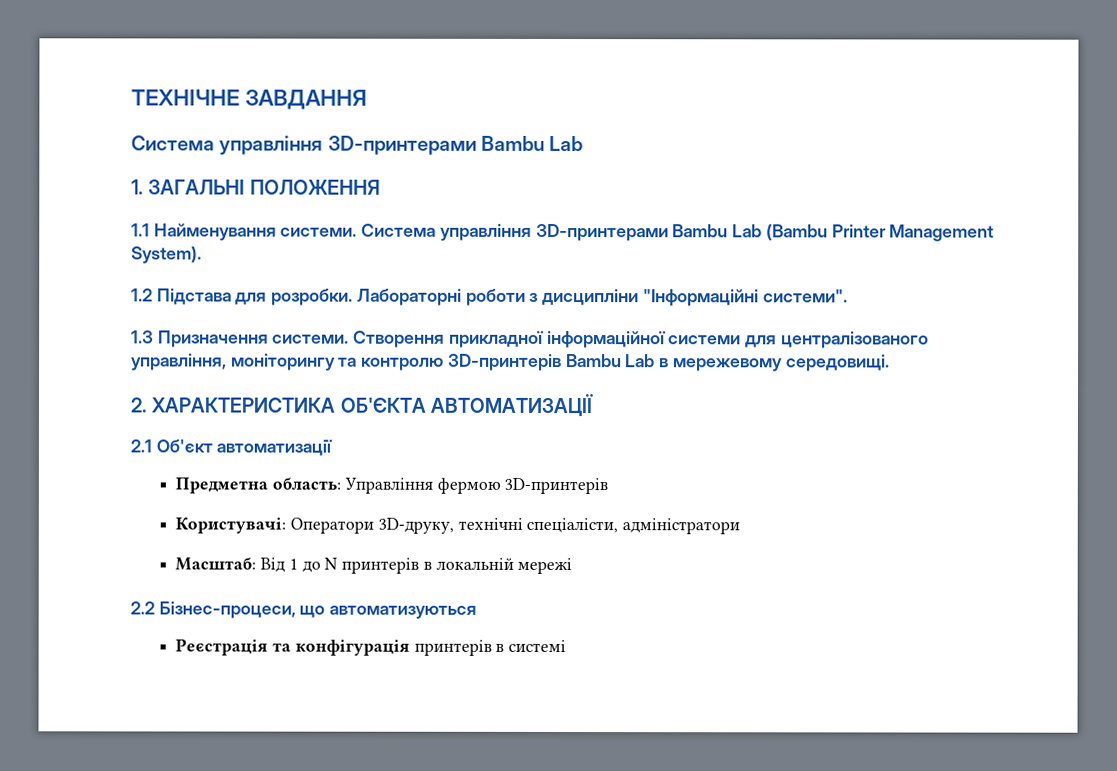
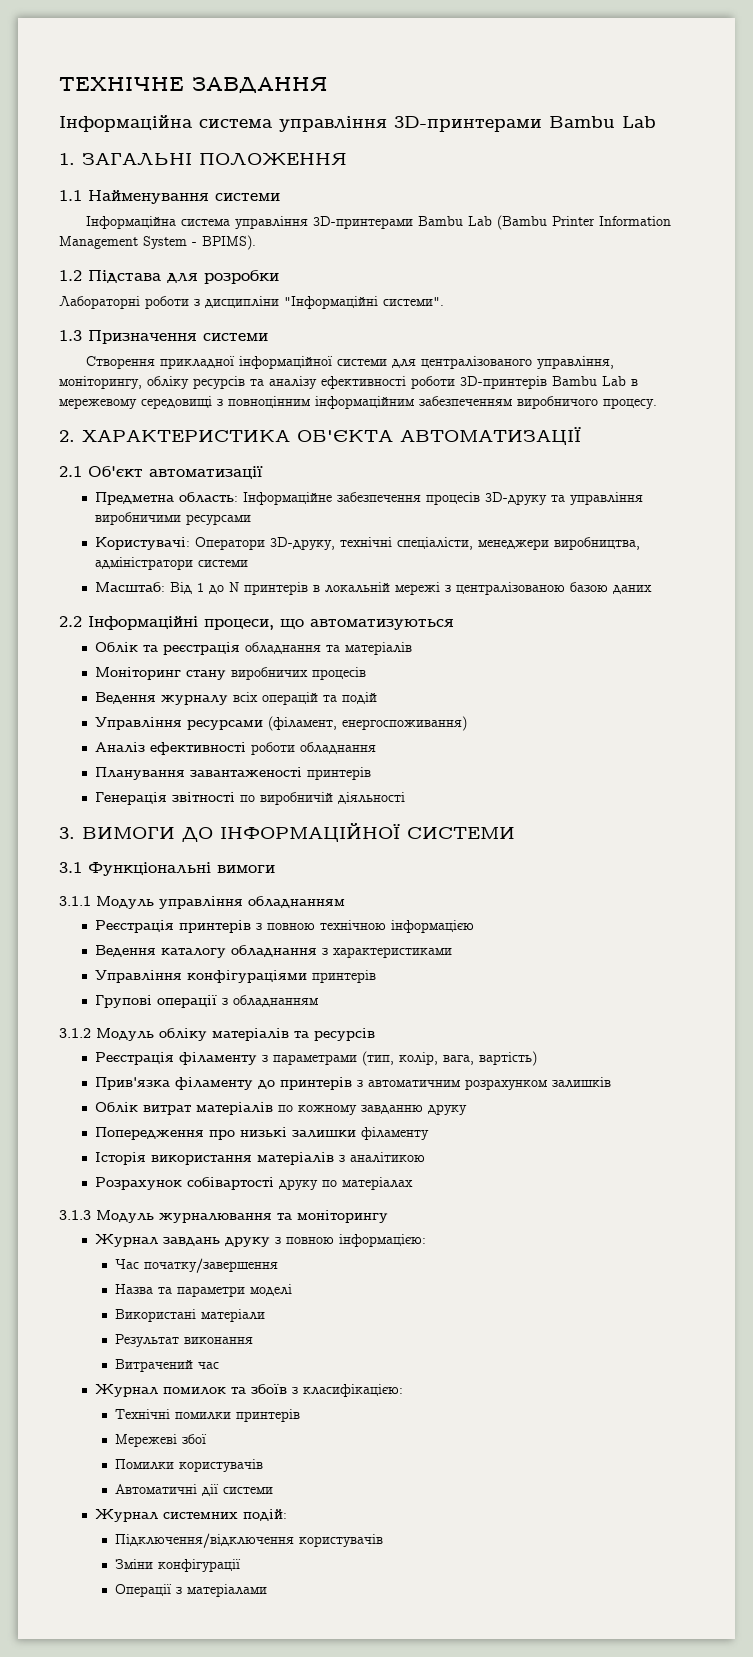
  ТЕХНІЧНЕ ЗАВДАННЯ
- Система управління 3D-принтерами Bambu Lab
+ Інформаційна система управління 3D-принтерами Bambu Lab
- 1.1 Найменування системи. Система управління 3D-принтерами Bambu Lab (Bambu Printer Management System).
+ 1.1 Найменування системи
+ Інформаційна система управління 3D-принтерами Bambu Lab (Bambu Printer Information Management System - BPIMS).
- 1.2 Підстава для розробки. Лабораторні роботи з дисципліни "Інформаційні системи".
+ 1.2 Підстава для розробки
+ Лабораторні роботи з дисципліни "Інформаційні системи".
- 1.3 Призначення системи. Створення прикладної інформаційної системи для централізованого управління, моніторингу та контролю 3D-принтерів Bambu Lab в мережевому середовищі.
+ 1.3 Призначення системи
+ Створення прикладної інформаційної системи для централізованого управління, моніторингу, обліку ресурсів та аналізу ефективності роботи 3D-принтерів Bambu Lab в мережевому середовищі з повноцінним інформаційним забезпеченням виробничого процесу.
- Предметна область: Управління фермою 3D-принтерів
+ Предметна область: Інформаційне забезпечення процесів 3D-друку та управління виробничими ресурсами
- Користувачі: Оператори 3D-друку, технічні спеціалісти, адміністратори
+ Користувачі: Оператори 3D-друку, технічні спеціалісти, менеджери виробництва, адміністратори системи
- Масштаб: Від 1 до N принтерів в локальній мережі
+ Масштаб: Від 1 до N принтерів в локальній мережі з централізованою базою даних
- 2.2 Бізнес-процеси, що автоматизуються
+ 2.2 Інформаційні процеси, що автоматизуються
- Реєстрація та конфігурація принтерів в системі
+ Облік та реєстрація обладнання та матеріалів
+ Моніторинг стану виробничих процесів
+ Ведення журналу всіх операцій та подій
+ Управління ресурсами (філамент, енергоспоживання)
+ Аналіз ефективності роботи обладнання
+ Планування завантаженості принтерів
+ Генерація звітності по виробничій діяльності
+ 3. ВИМОГИ ДО ІНФОРМАЦІЙНОЇ СИСТЕМИ
+ 3.1 Функціональні вимоги
+ 3.1.1 Модуль управління обладнанням
+ Реєстрація принтерів з повною технічною інформацією
+ Ведення каталогу обладнання з характеристиками
+ Управління конфігураціями принтерів
+ Групові операції з обладнанням
+ 3.1.2 Модуль обліку матеріалів та ресурсів
+ Реєстрація філаменту з параметрами (тип, колір, вага, вартість)
+ Прив'язка філаменту до принтерів з автоматичним розрахунком залишків
+ Облік витрат матеріалів по кожному завданню друку
+ Попередження про низькі залишки філаменту
+ Історія використання матеріалів з аналітикою
+ Розрахунок собівартості друку по матеріалах
+ 3.1.3 Модуль журналювання та моніторингу
+ Журнал завдань друку з повною інформацією:
+ Час початку/завершення
+ Назва та параметри моделі
+ Використані матеріали
+ Результат виконання
+ Витрачений час
+ Журнал помилок та збоїв з класифікацією:
+ Технічні помилки принтерів
+ Мережеві збої
+ Помилки користувачів
+ Автоматичні дії системи
+ Журнал системних подій:
+ Підключення/відключення користувачів
+ Зміни конфігурації
+ Операції з матеріалами

